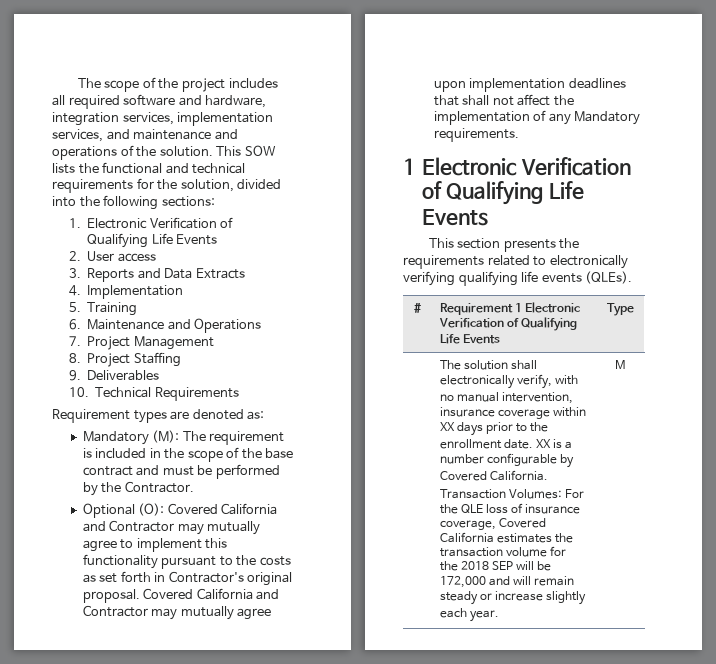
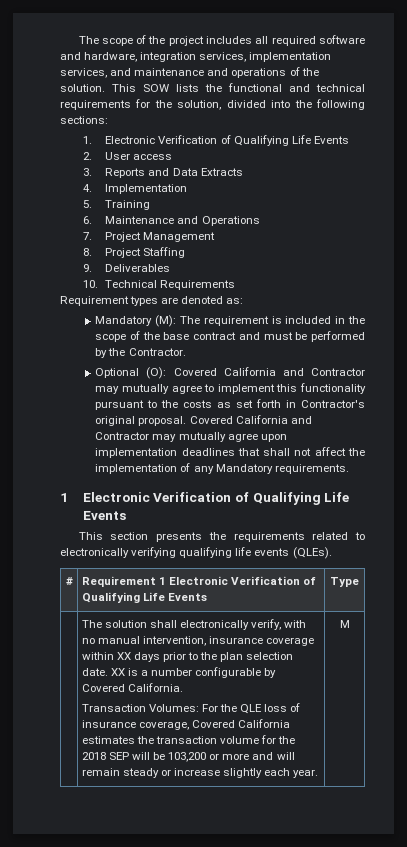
- The solution shall electronically verify, with no manual intervention, insurance coverage within XX days prior to the enrollment date.
+ The solution shall electronically verify, with no manual intervention, insurance coverage within XX days prior to the plan selection date.
- Transaction Volumes: For the QLE loss of insurance coverage, Covered California estimates the transaction volume for the 2018 SEP will be 172,000 and will remain steady or increase slightly each year.
+ Transaction Volumes: For the QLE loss of insurance coverage, Covered California estimates the transaction volume for the 2018 SEP will be 103,200 or more and will remain steady or increase slightly each year.

